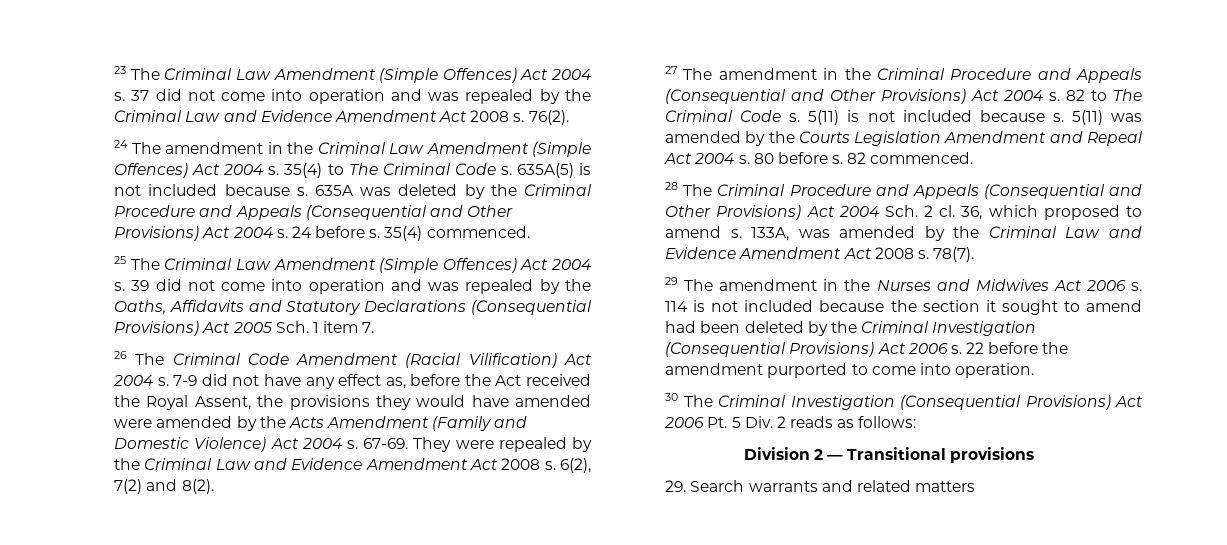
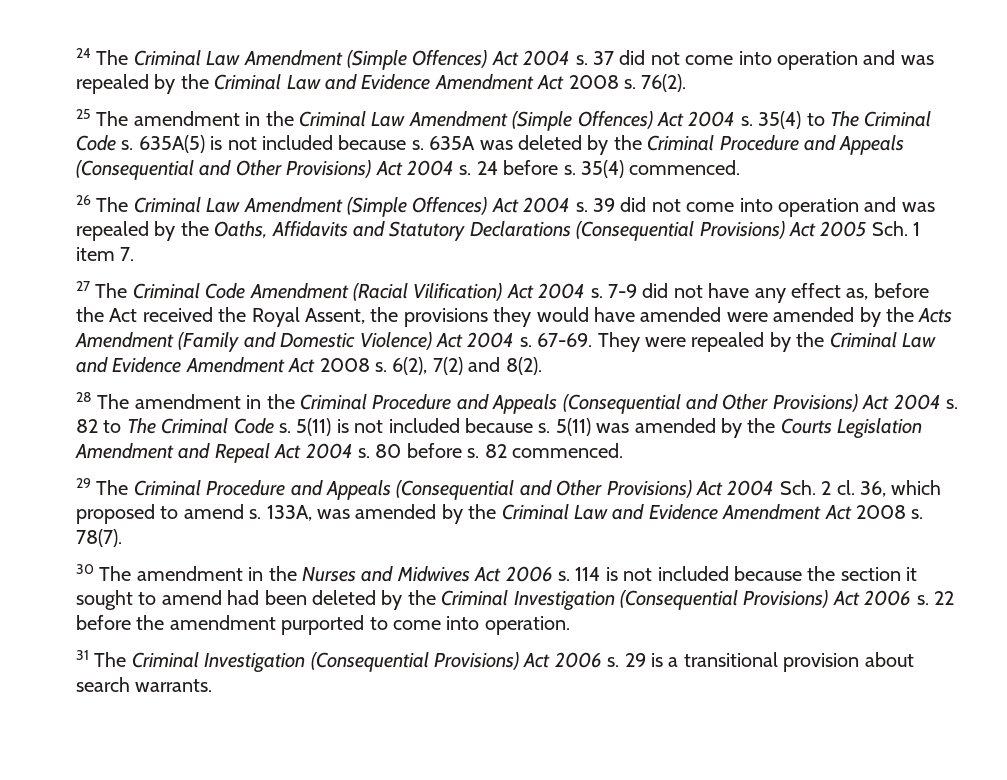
- 23 The Criminal Law Amendment (Simple Offences) Act 2004 s.
+ 24 The Criminal Law Amendment (Simple Offences) Act 2004 s.
- 24 The amendment in the Criminal Law Amendment (Simple Offences) Act 2004 s.
+ 25 The amendment in the Criminal Law Amendment (Simple Offences) Act 2004 s.
- 25 The Criminal Law Amendment (Simple Offences) Act 2004 s.
+ 26 The Criminal Law Amendment (Simple Offences) Act 2004 s.
- 26 The Criminal Code Amendment (Racial Vilification) Act 2004 s.
+ 27 The Criminal Code Amendment (Racial Vilification) Act 2004 s.
- 27 The amendment in the Criminal Procedure and Appeals (Consequential and Other Provisions) Act 2004 s.
+ 28 The amendment in the Criminal Procedure and Appeals (Consequential and Other Provisions) Act 2004 s.
- 28 The Criminal Procedure and Appeals (Consequential and Other Provisions) Act 2004 Sch. 2 cl.
+ 29 The Criminal Procedure and Appeals (Consequential and Other Provisions) Act 2004 Sch. 2 cl.
- 29 The amendment in the Nurses and Midwives Act 2006 s.
+ 30 The amendment in the Nurses and Midwives Act 2006 s.
- 30 The Criminal Investigation (Consequential Provisions) Act 2006 Pt. 5 Div. 2 reads as follows:
- Division 2 — Transitional provisions
- 29. Search warrants and related matters
+ 31 The Criminal Investigation (Consequential Provisions) Act 2006 s. 29 is a transitional provision about search warrants.

